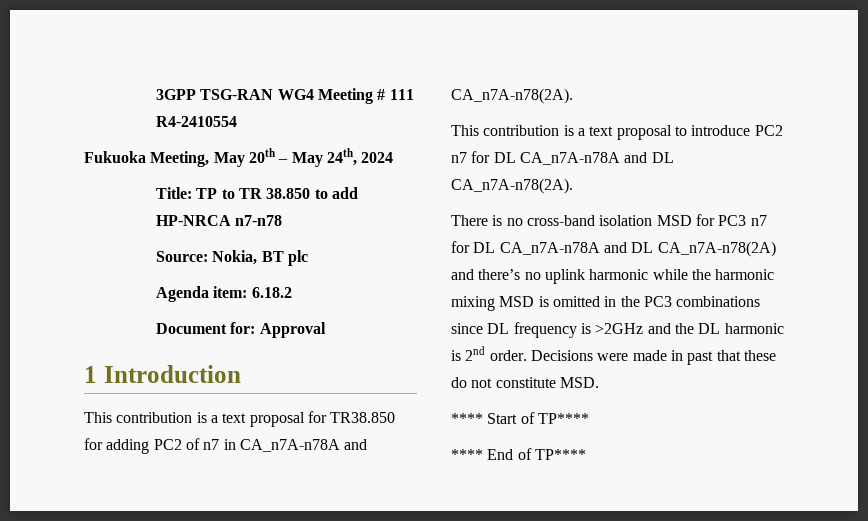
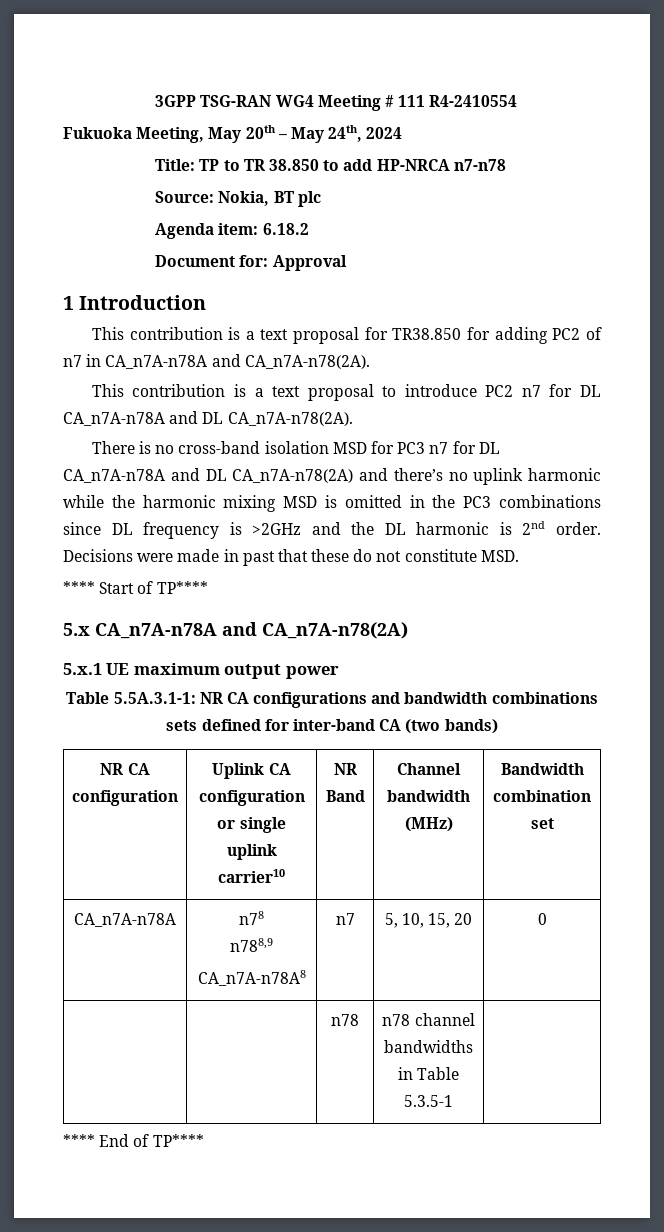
+ 5.x CA_n7A-n78A and CA_n7A-n78(2A)
+ 5.x.1 UE maximum output power
+ Table 5.5A.3.1-1: NR CA configurations and bandwidth combinations sets defined for inter-band CA (two bands)
+ NR CA configuration | Uplink CA configuration or single uplink carrier10 | NR Band | Channel bandwidth (MHz) | Bandwidth combination set
+ CA_n7A-n78A | n78
+ n788,9
+ CA_n7A-n78A8 | n7 | 5, 10, 15, 20 | 0
+ | | n78 | n78 channel bandwidths in Table 5.3.5-1 |

